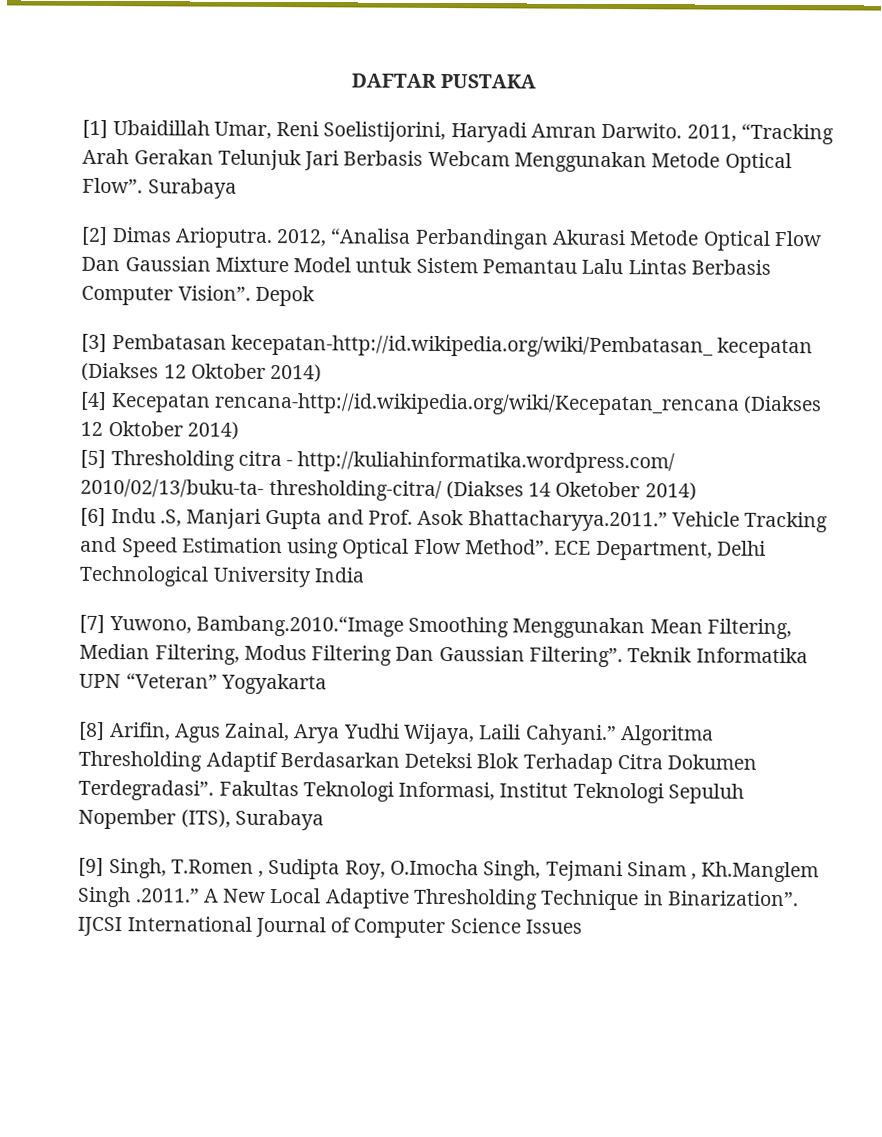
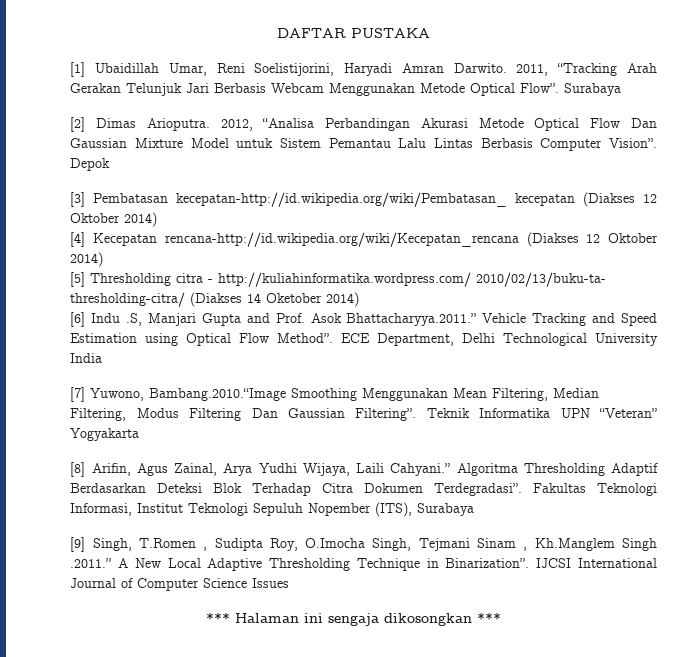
+ *** Halaman ini sengaja dikosongkan ***

